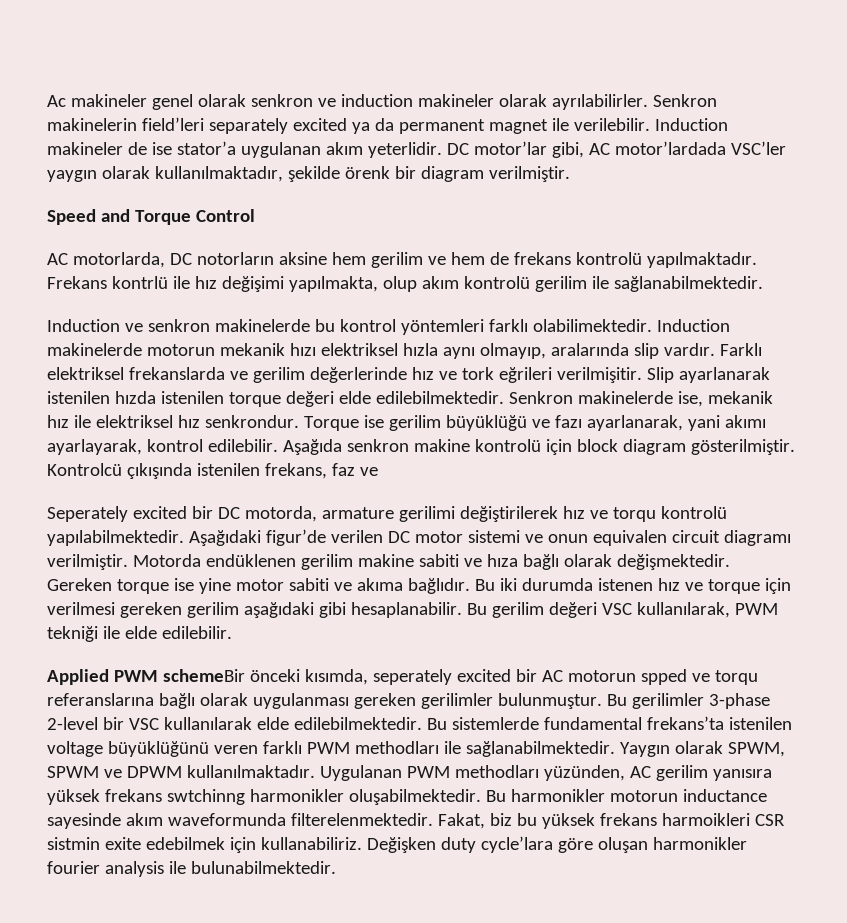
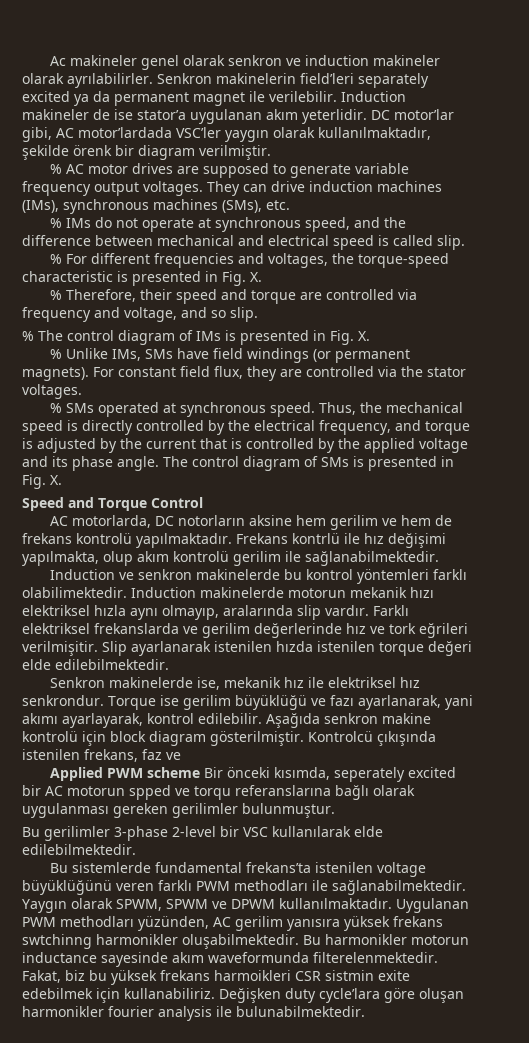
+ % AC motor drives are supposed to generate variable frequency output voltages. They can drive induction machines (IMs), synchronous machines (SMs), etc.
+ % IMs do not operate at synchronous speed, and the difference between mechanical and electrical speed is called slip.
+ % For different frequencies and voltages, the torque-speed characteristic is presented in Fig. X.
+ % Therefore, their speed and torque are controlled via frequency and voltage, and so slip.
+ % The control diagram of IMs is presented in Fig. X.
+ % Unlike IMs, SMs have field windings (or permanent magnets). For constant field flux, they are controlled via the stator voltages.
+ % SMs operated at synchronous speed. Thus, the mechanical speed is directly controlled by the electrical frequency, and torque is adjusted by the current that is controlled by the applied voltage and its phase angle. The control diagram of SMs is presented in Fig. X.
- Slip ayarlanarak istenilen hızda istenilen torque değeri elde edilebilmektedir. Senkron makinelerde ise, mekanik hız ile elektriksel hız senkrondur.
+ Slip ayarlanarak istenilen hızda istenilen torque değeri elde edilebilmektedir.
+ Senkron makinelerde ise, mekanik hız ile elektriksel hız senkrondur.
- Seperately excited bir DC motorda, armature gerilimi değiştirilerek hız ve torqu kontrolü yapılabilmektedir. Aşağıdaki figur’de verilen DC motor sistemi ve onun equivalen circuit diagramı verilmiştir. Motorda endüklenen gerilim makine sabiti ve hıza bağlı olarak değişmektedir. Gereken torque ise yine motor sabiti ve akıma bağlıdır. Bu iki durumda istenen hız ve torque için verilmesi gereken gerilim aşağıdaki gibi hesaplanabilir. Bu gerilim değeri VSC kullanılarak, PWM tekniği ile elde edilebilir.
- Applied PWM schemeBir önceki kısımda, seperately excited bir AC motorun spped ve torqu referanslarına bağlı olarak uygulanması gereken gerilimler bulunmuştur. Bu gerilimler 3-phase 2-level bir VSC kullanılarak elde edilebilmektedir. Bu sistemlerde fundamental frekans’ta istenilen voltage büyüklüğünü veren farklı PWM methodları ile sağlanabilmektedir.
+ Applied PWM scheme Bir önceki kısımda, seperately excited bir AC motorun spped ve torqu referanslarına bağlı olarak uygulanması gereken gerilimler bulunmuştur.
+ Bu gerilimler 3-phase 2-level bir VSC kullanılarak elde edilebilmektedir.
+ Bu sistemlerde fundamental frekans’ta istenilen voltage büyüklüğünü veren farklı PWM methodları ile sağlanabilmektedir.

